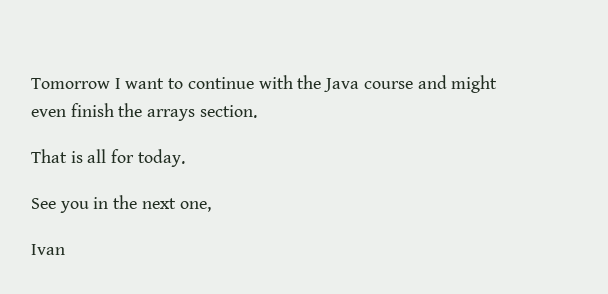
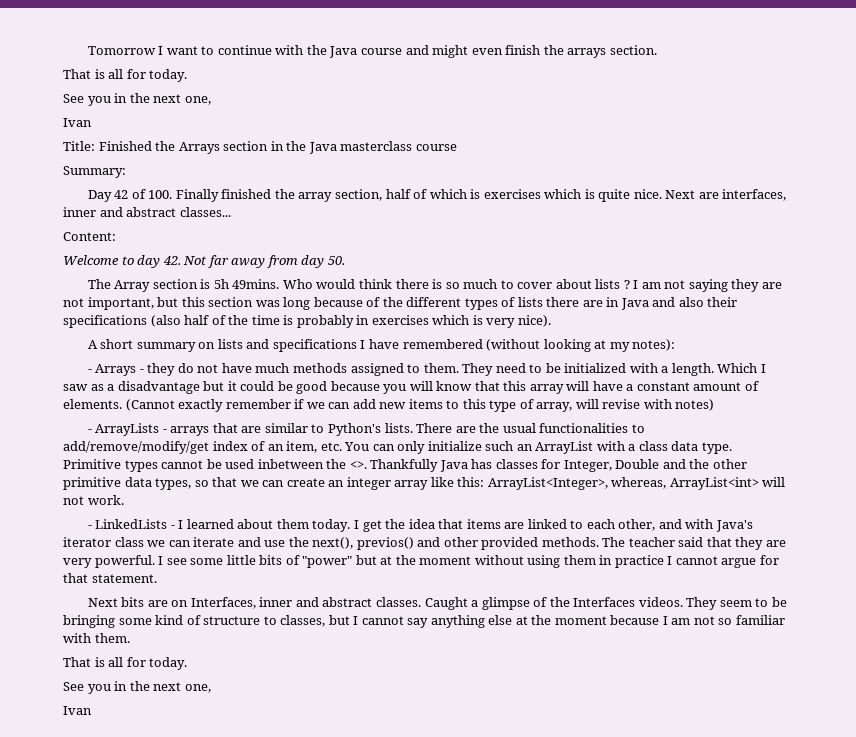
+ Title: Finished the Arrays section in the Java masterclass course
+ Summary:
+ Day 42 of 100. Finally finished the array section, half of which is exercises which is quite nice. Next are interfaces, inner and abstract classes...
+ Content:
+ Welcome to day 42. Not far away from day 50.
+ The Array section is 5h 49mins. Who would think there is so much to cover about lists ? I am not saying they are not important, but this section was long because of the different types of lists there are in Java and also their specifications (also half of the time is probably in exercises which is very nice).
+ A short summary on lists and specifications I have remembered (without looking at my notes):
+ - Arrays - they do not have much methods assigned to them. They need to be initialized with a length. Which I saw as a disadvantage but it could be good because you will know that this array will have a constant amount of elements. (Cannot exactly remember if we can add new items to this type of array, will revise with notes)
+ - ArrayLists - arrays that are similar to Python's lists. There are the usual functionalities to add/remove/modify/get index of an item, etc. You can only initialize such an ArrayList with a class data type. Primitive types cannot be used inbetween the <>. Thankfully Java has classes for Integer, Double and the other primitive data types, so that we can create an integer array like this: ArrayList<Integer>, whereas, ArrayList<int> will not work.
+ - LinkedLists - I learned about them today. I get the idea that items are linked to each other, and with Java's iterator class we can iterate and use the next(), previos() and other provided methods. The teacher said that they are very powerful. I see some little bits of "power" but at the moment without using them in practice I cannot argue for that statement.
+ Next bits are on Interfaces, inner and abstract classes. Caught a glimpse of the Interfaces videos. They seem to be bringing some kind of structure to classes, but I cannot say anything else at the moment because I am not so familiar with them.
+ That is all for today.
+ See you in the next one,
+ Ivan

